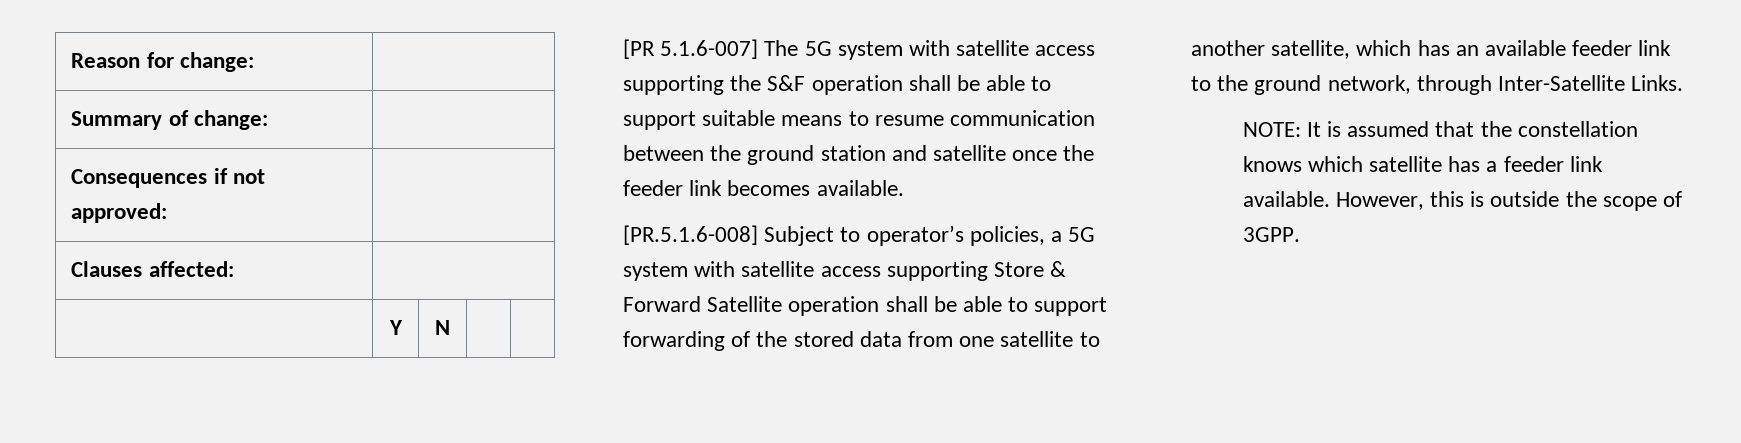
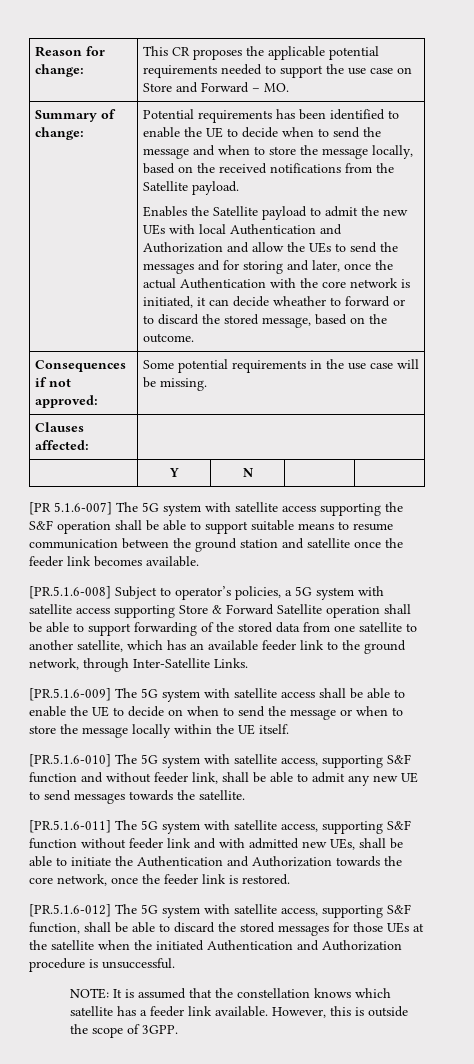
- Reason for change: |
- Summary of change: |
- Consequences if not approved: |
+ Reason for change: | This CR proposes the applicable potential requirements needed to support the use case on Store and Forward – MO.
+ Summary of change: | Potential requirements has been identified to enable the UE to decide when to send the message and when to store the message locally, based on the received notifications from the Satellite payload.
+ Enables the Satellite payload to admit the new UEs with local Authentication and Authorization and allow the UEs to send the messages and for storing and later, once the actual Authentication with the core network is initiated, it can decide wheather to forward or to discard the stored message, based on the outcome.
+ Consequences if not approved: | Some potential requirements in the use case will be missing.
+ [PR.5.1.6-009] The 5G system with satellite access shall be able to enable the UE to decide on when to send the message or when to store the message locally within the UE itself.
+ [PR.5.1.6-010] The 5G system with satellite access, supporting S&F function and without feeder link, shall be able to admit any new UE to send messages towards the satellite.
+ [PR.5.1.6-011] The 5G system with satellite access, supporting S&F function without feeder link and with admitted new UEs, shall be able to initiate the Authentication and Authorization towards the core network, once the feeder link is restored.
+ [PR.5.1.6-012] The 5G system with satellite access, supporting S&F function, shall be able to discard the stored messages for those UEs at the satellite when the initiated Authentication and Authorization procedure is unsuccessful.

